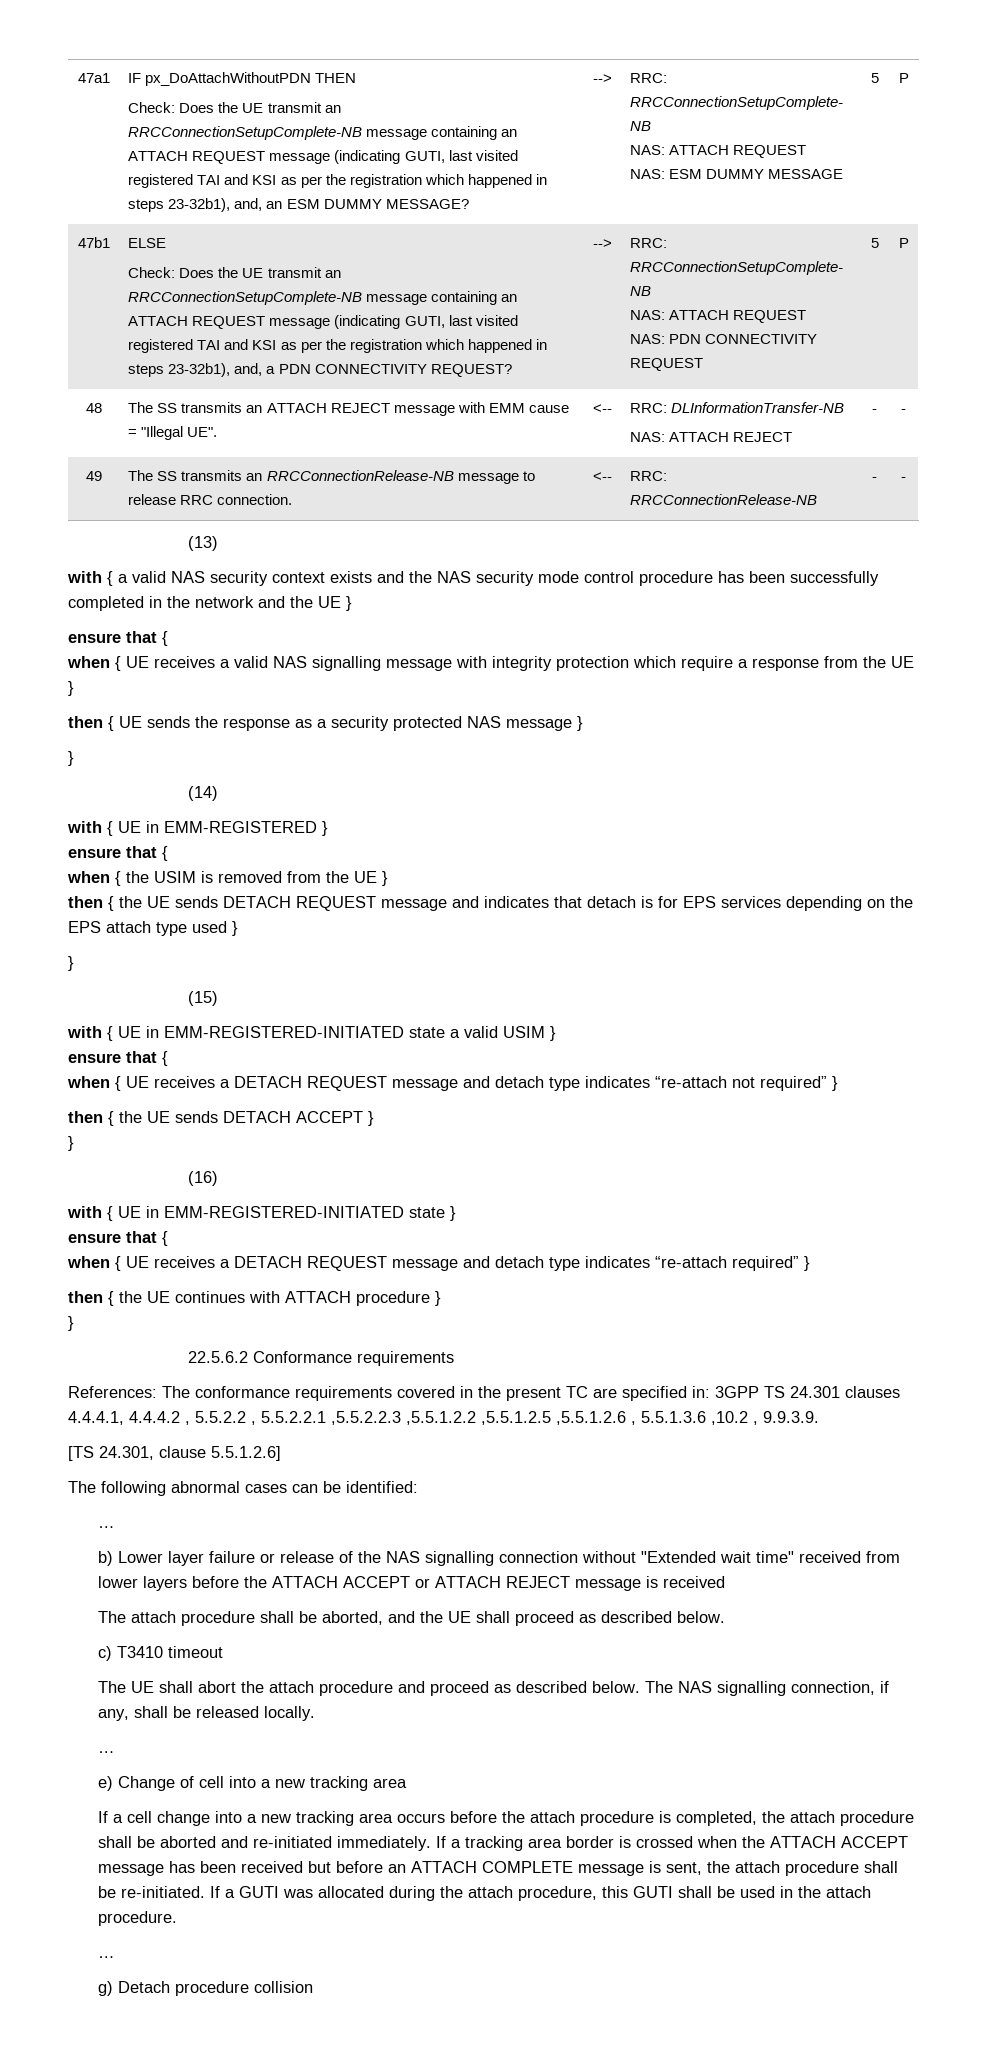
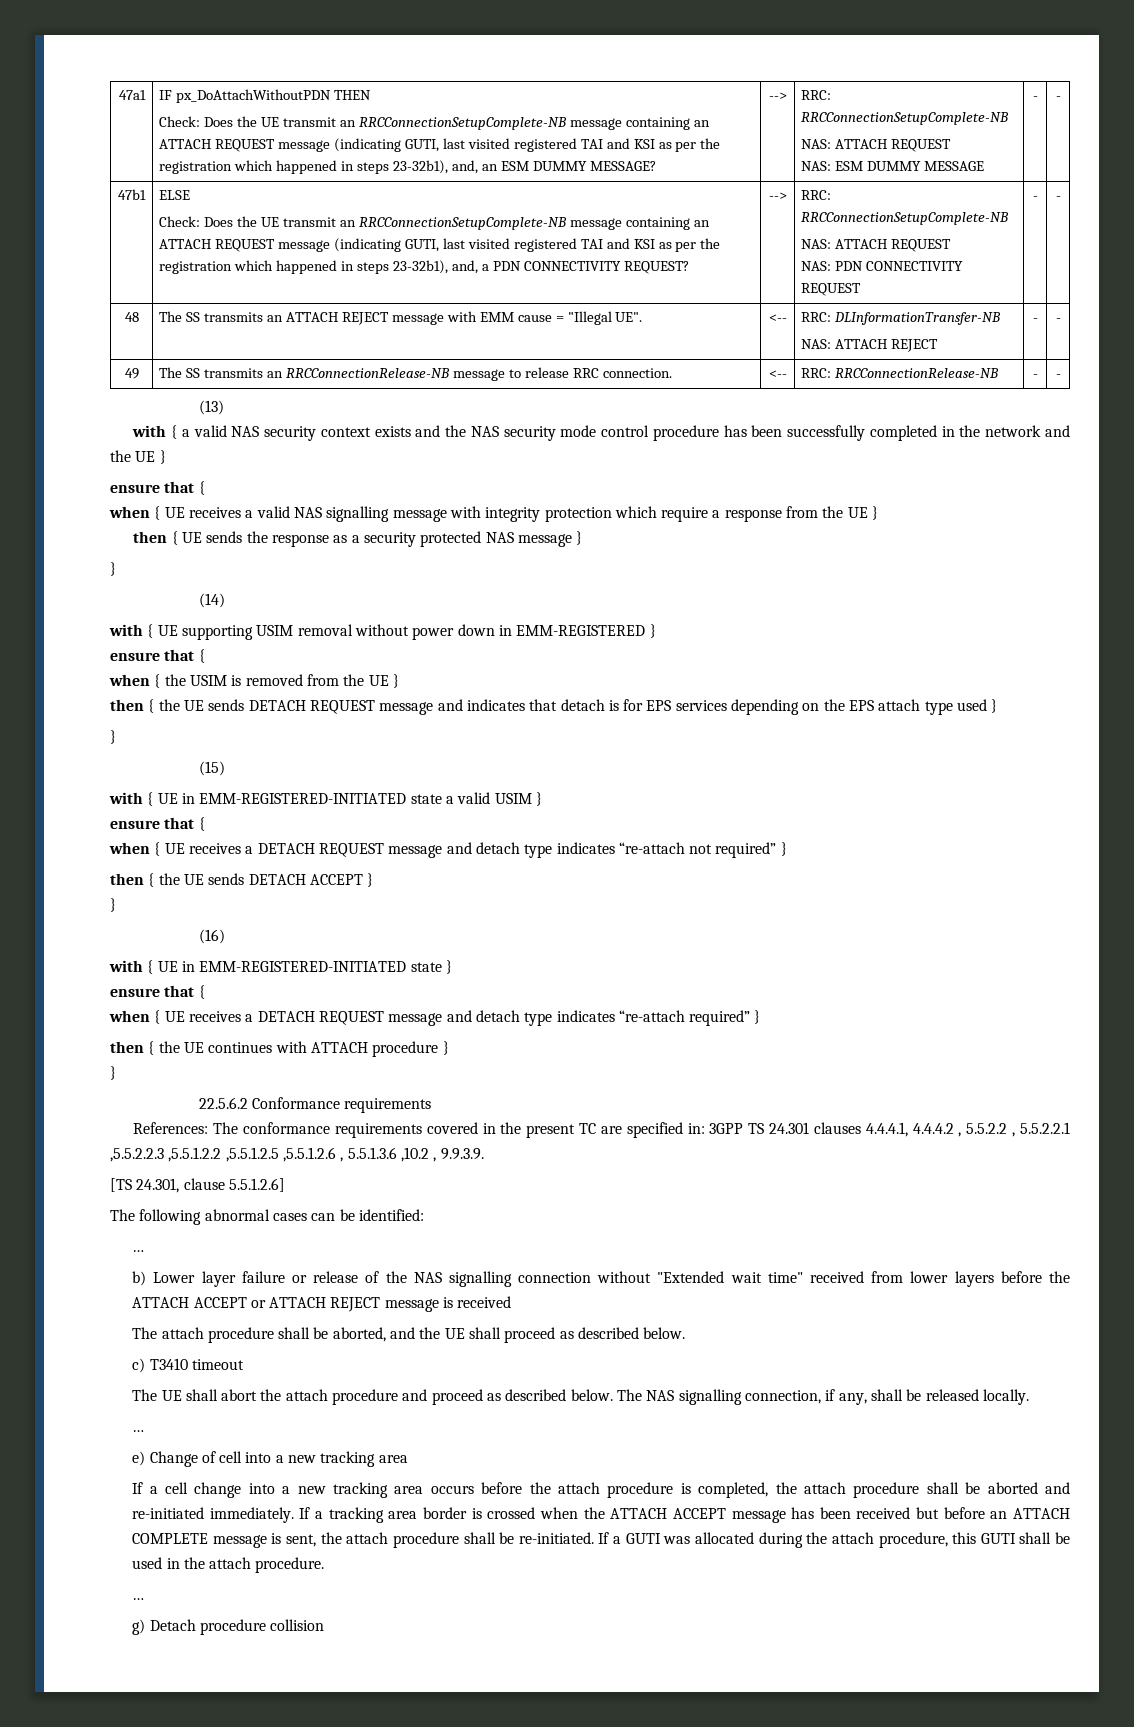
- NAS: ESM DUMMY MESSAGE | 5 | P
+ NAS: ESM DUMMY MESSAGE | - | -
- NAS: PDN CONNECTIVITY REQUEST | 5 | P
+ NAS: PDN CONNECTIVITY REQUEST | - | -
- with { UE in EMM-REGISTERED }
+ with { UE supporting USIM removal without power down in EMM-REGISTERED }

